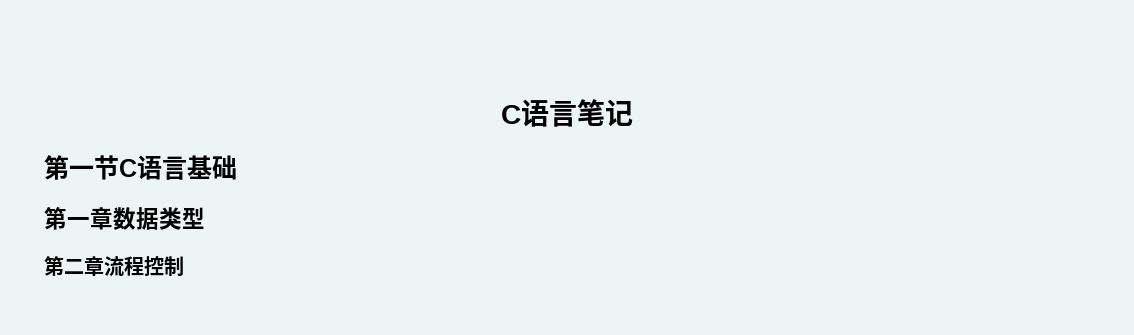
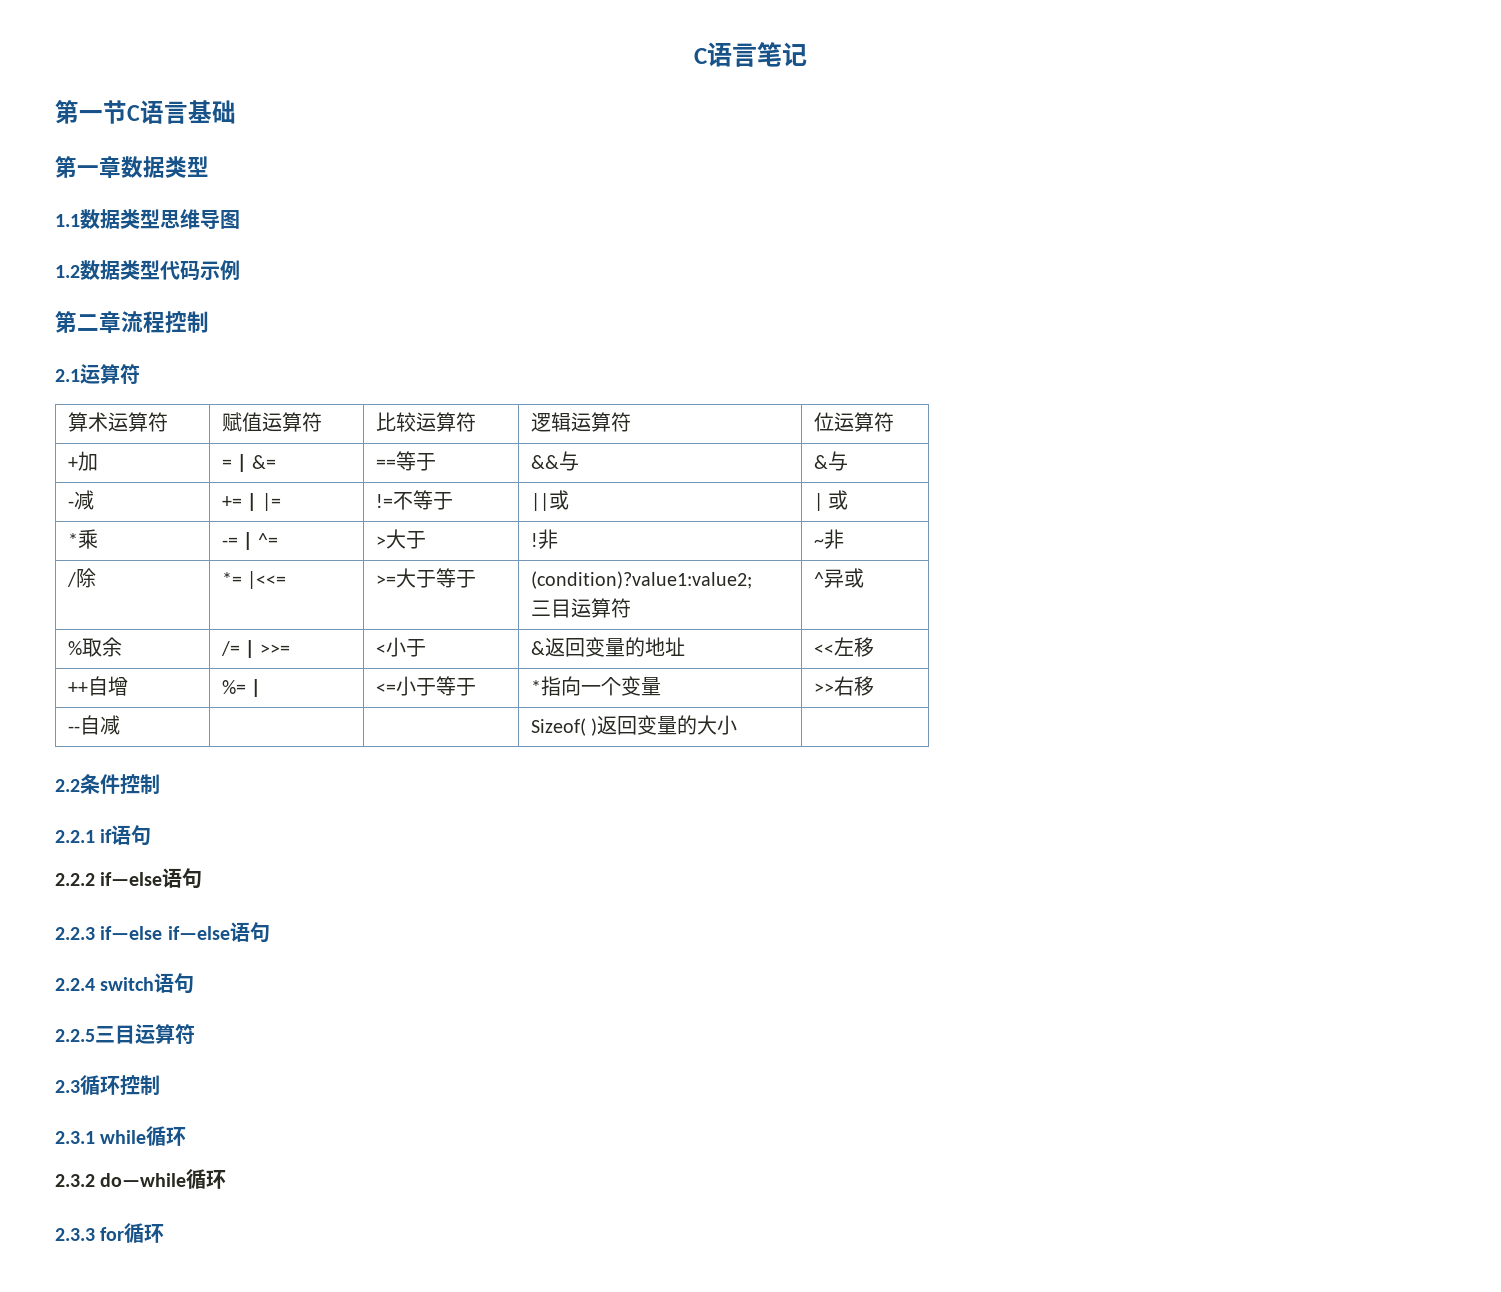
+ 1.1数据类型思维导图
+ 1.2数据类型代码示例
  第二章流程控制
+ 2.1运算符
+ 算术运算符 | 赋值运算符 | 比较运算符 | 逻辑运算符 | 位运算符
+ +加 | = | &= | ==等于 | &&与 | &与
+ -减 | += | |= | !=不等于 | ||或 | | 或
+ *乘 | -= | ^= | >大于 | !非 | ~非
+ /除 | *= |<<= | >=大于等于 | (condition)?value1:value2;
+ 三目运算符 | ^异或
+ %取余 | /= | >>= | <小于 | &返回变量的地址 | <<左移
+ ++自增 | %= | | <=小于等于 | *指向一个变量 | >>右移
+ --自减 | | | Sizeof( )返回变量的大小 |
+ 2.2条件控制
+ 2.2.1 if语句
+ 2.2.2 if—else语句
+ 2.2.3 if—else if—else语句
+ 2.2.4 switch语句
+ 2.2.5三目运算符
+ 2.3循环控制
+ 2.3.1 while循环
+ 2.3.2 do—while循环
+ 2.3.3 for循环

